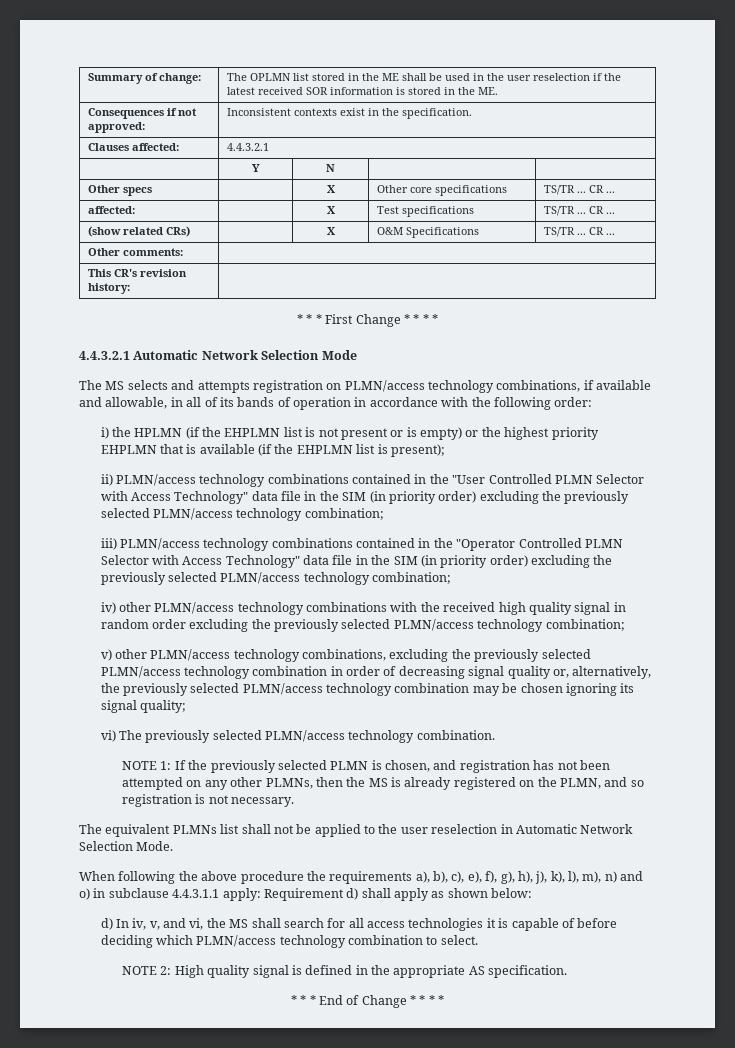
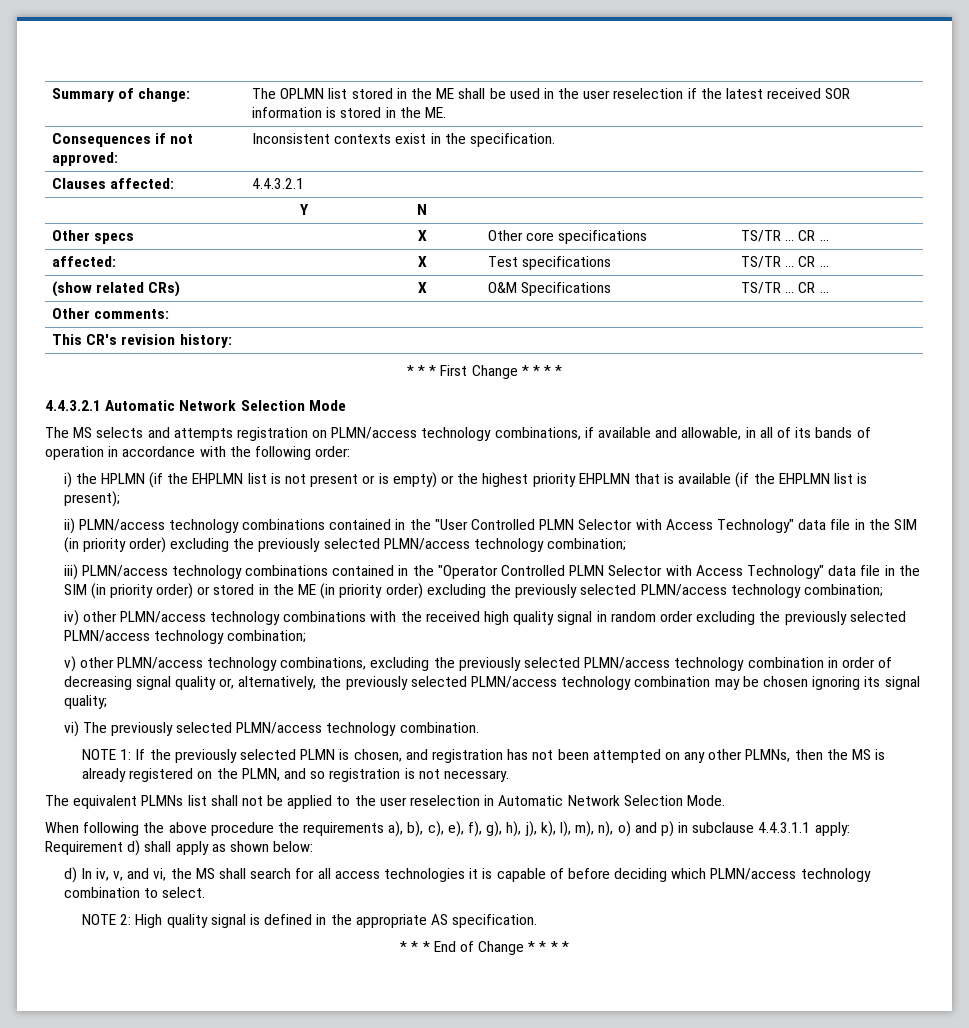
- iii) PLMN/access technology combinations contained in the "Operator Controlled PLMN Selector with Access Technology" data file in the SIM (in priority order) excluding the previously selected PLMN/access technology combination;
+ iii) PLMN/access technology combinations contained in the "Operator Controlled PLMN Selector with Access Technology" data file in the SIM (in priority order) or stored in the ME (in priority order) excluding the previously selected PLMN/access technology combination;
- When following the above procedure the requirements a), b), c), e), f), g), h), j), k), l), m), n) and o) in subclause 4.4.3.1.1 apply: Requirement d) shall apply as shown below:
+ When following the above procedure the requirements a), b), c), e), f), g), h), j), k), l), m), n), o) and p) in subclause 4.4.3.1.1 apply: Requirement d) shall apply as shown below:

